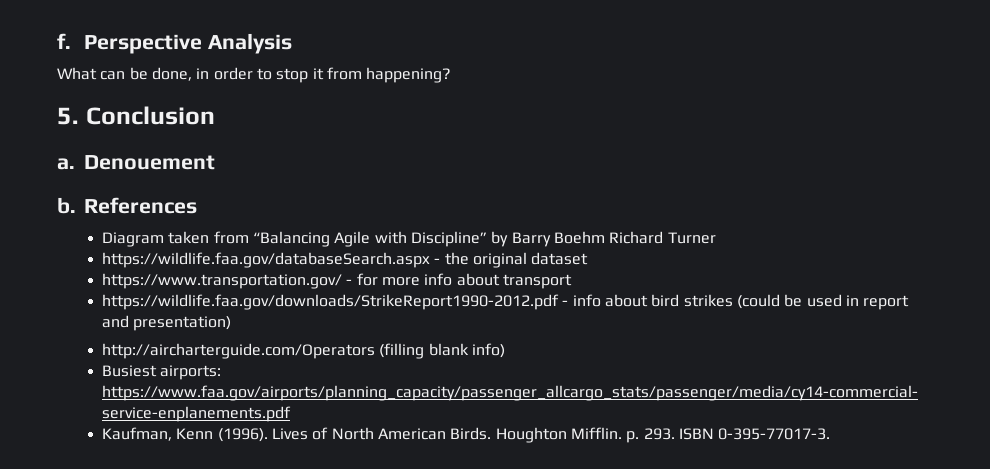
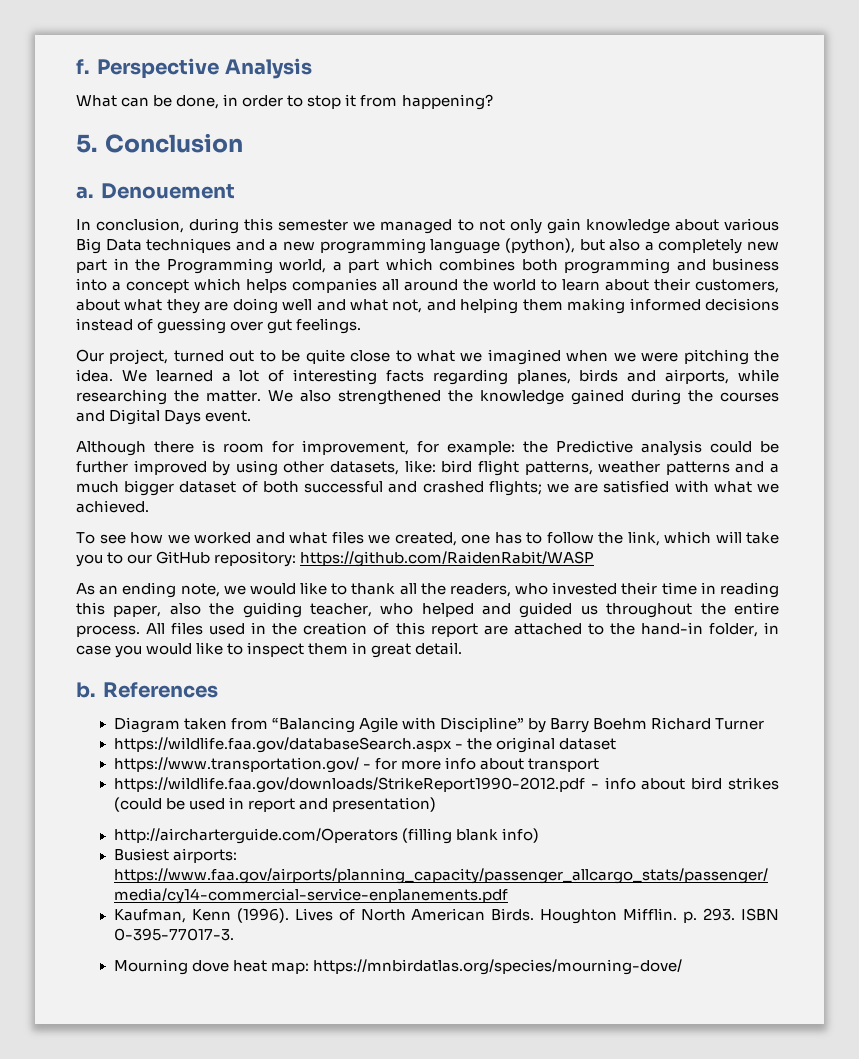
+ In conclusion, during this semester we managed to not only gain knowledge about various Big Data techniques and a new programming language (python), but also a completely new part in the Programming world, a part which combines both programming and business into a concept which helps companies all around the world to learn about their customers, about what they are doing well and what not, and helping them making informed decisions instead of guessing over gut feelings.
+ Our project, turned out to be quite close to what we imagined when we were pitching the idea. We learned a lot of interesting facts regarding planes, birds and airports, while researching the matter. We also strengthened the knowledge gained during the courses and Digital Days event.
+ Although there is room for improvement, for example: the Predictive analysis could be further improved by using other datasets, like: bird flight patterns, weather patterns and a much bigger dataset of both successful and crashed flights; we are satisfied with what we achieved.
+ To see how we worked and what files we created, one has to follow the link, which will take you to our GitHub repository: https://github.com/RaidenRabit/WASP
+ As an ending note, we would like to thank all the readers, who invested their time in reading this paper, also the guiding teacher, who helped and guided us throughout the entire process. All files used in the creation of this report are attached to the hand-in folder, in case you would like to inspect them in great detail.
+ Mourning dove heat map: https://mnbirdatlas.org/species/mourning-dove/

